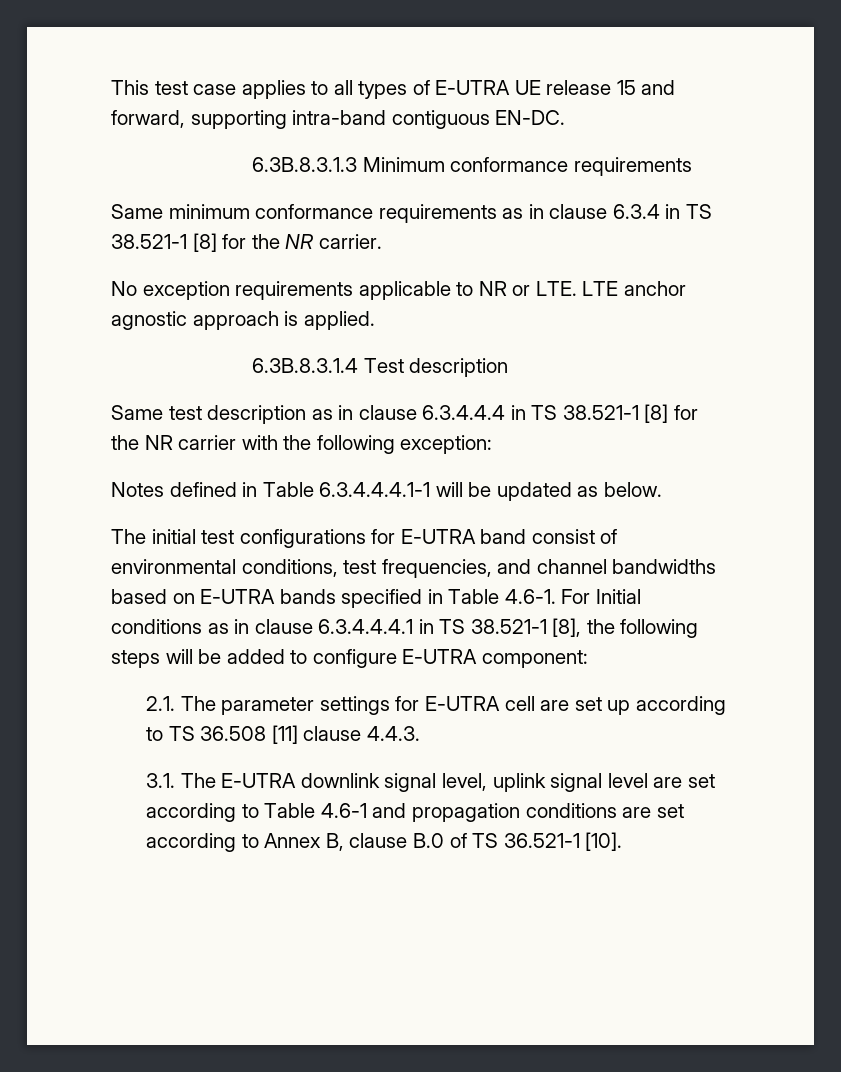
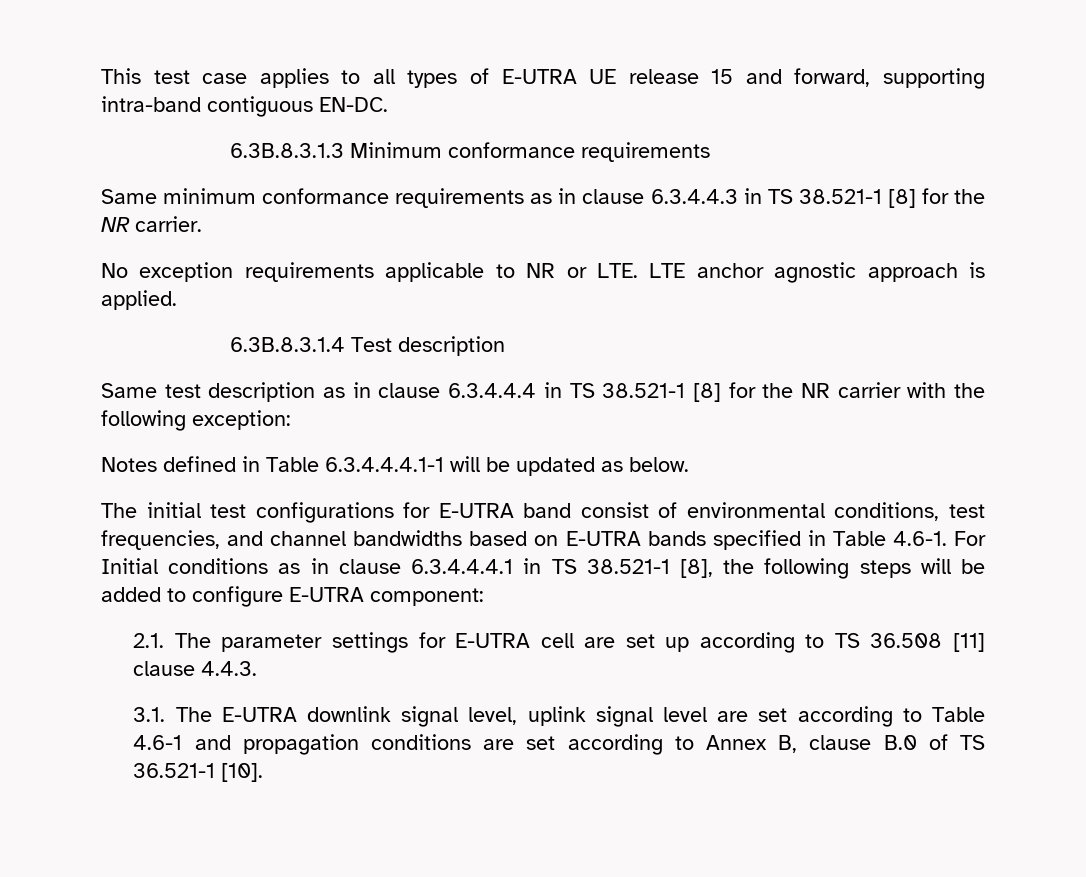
- Same minimum conformance requirements as in clause 6.3.4 in TS 38.521-1 [8] for the NR carrier.
+ Same minimum conformance requirements as in clause 6.3.4.4.3 in TS 38.521-1 [8] for the NR carrier.

